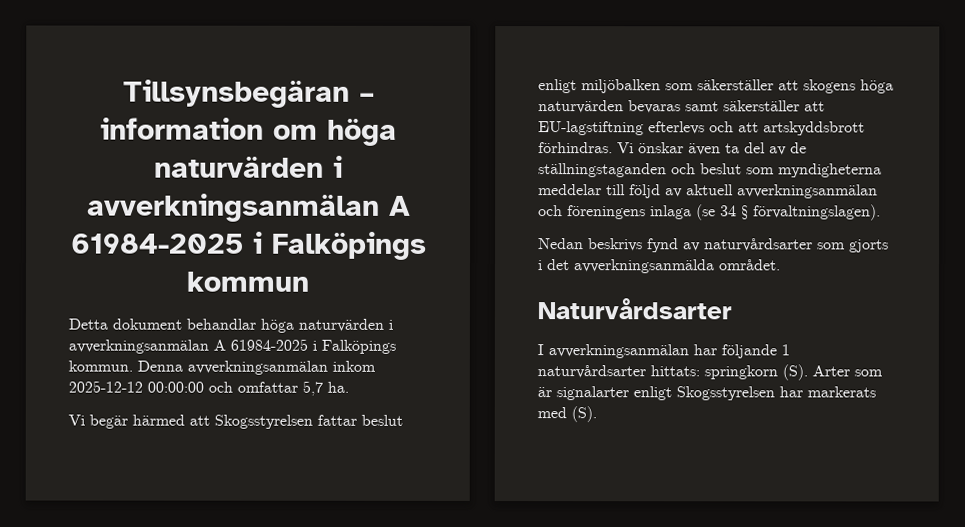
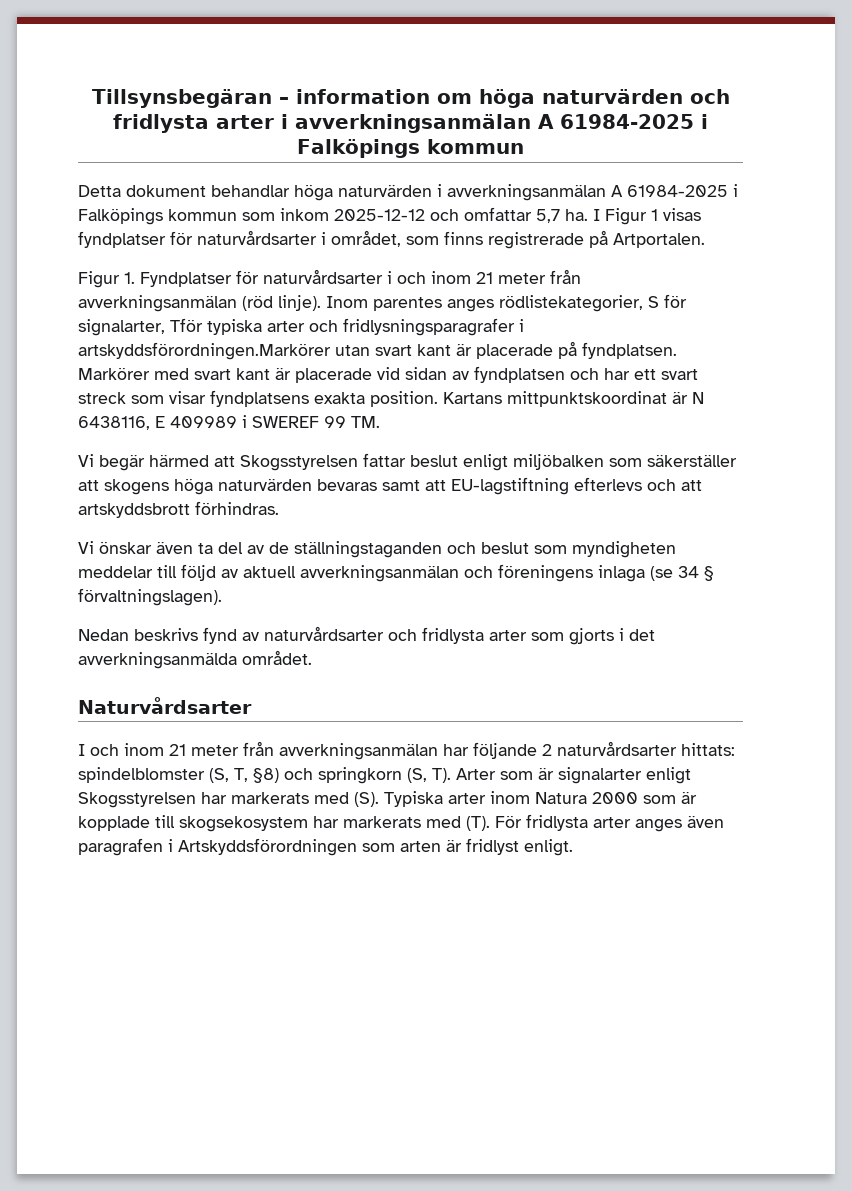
- Tillsynsbegäran – information om höga naturvärden i avverkningsanmälan A 61984-2025 i Falköpings kommun
+ Tillsynsbegäran – information om höga naturvärden och fridlysta arter i avverkningsanmälan A 61984-2025 i Falköpings kommun
- Detta dokument behandlar höga naturvärden i avverkningsanmälan A 61984-2025 i Falköpings kommun. Denna avverkningsanmälan inkom 2025-12-12 00:00:00 och omfattar 5,7 ha.
+ Detta dokument behandlar höga naturvärden i avverkningsanmälan A 61984-2025 i Falköpings kommun som inkom 2025-12-12 och omfattar 5,7 ha. I Figur 1 visas fyndplatser för naturvårdsarter i området, som finns registrerade på Artportalen.
+ Figur 1. Fyndplatser för naturvårdsarter i och inom 21 meter från avverkningsanmälan (röd linje). Inom parentes anges rödlistekategorier, S för signalarter, Tför typiska arter och fridlysningsparagrafer i artskyddsförordningen.Markörer utan svart kant är placerade på fyndplatsen. Markörer med svart kant är placerade vid sidan av fyndplatsen och har ett svart streck som visar fyndplatsens exakta position. Kartans mittpunktskoordinat är N 6438116, E 409989 i SWEREF 99 TM.
- Vi begär härmed att Skogsstyrelsen fattar beslut enligt miljöbalken som säkerställer att skogens höga naturvärden bevaras samt säkerställer att EU-lagstiftning efterlevs och att artskyddsbrott förhindras. Vi önskar även ta del av de ställningstaganden och beslut som myndigheterna meddelar till följd av aktuell avverkningsanmälan och föreningens inlaga (se 34 § förvaltningslagen).
+ Vi begär härmed att Skogsstyrelsen fattar beslut enligt miljöbalken som säkerställer att skogens höga naturvärden bevaras samt att EU-lagstiftning efterlevs och att artskyddsbrott förhindras.
+ Vi önskar även ta del av de ställningstaganden och beslut som myndigheten meddelar till följd av aktuell avverkningsanmälan och föreningens inlaga (se 34 § förvaltningslagen).
- Nedan beskrivs fynd av naturvårdsarter som gjorts i det avverkningsanmälda området.
+ Nedan beskrivs fynd av naturvårdsarter och fridlysta arter som gjorts i det avverkningsanmälda området.
- I avverkningsanmälan har följande 1 naturvårdsarter hittats: springkorn (S). Arter som är signalarter enligt Skogsstyrelsen har markerats med (S).
+ I och inom 21 meter från avverkningsanmälan har följande 2 naturvårdsarter hittats: spindelblomster (S, T, §8) och springkorn (S, T). Arter som är signalarter enligt Skogsstyrelsen har markerats med (S). Typiska arter inom Natura 2000 som är kopplade till skogsekosystem har markerats med (T). För fridlysta arter anges även paragrafen i Artskyddsförordningen som arten är fridlyst enligt.

